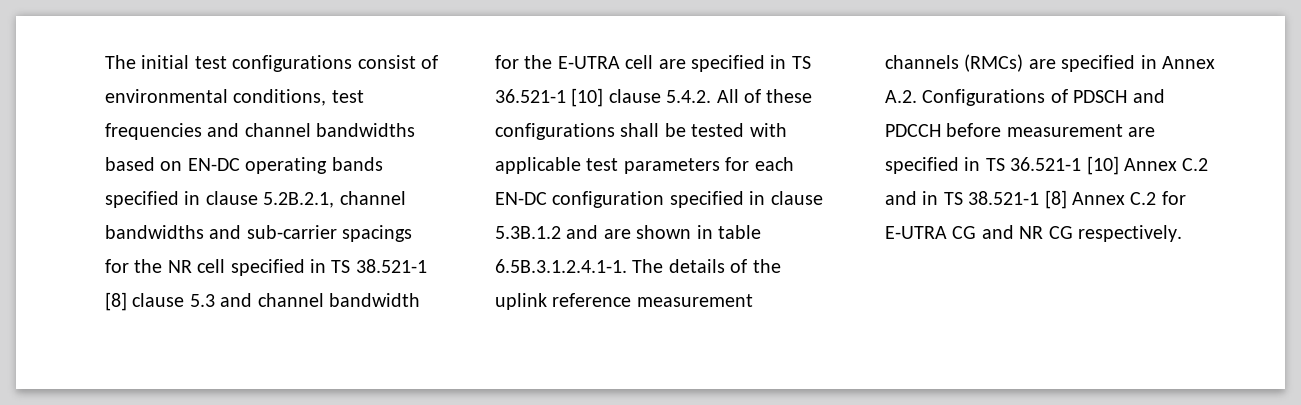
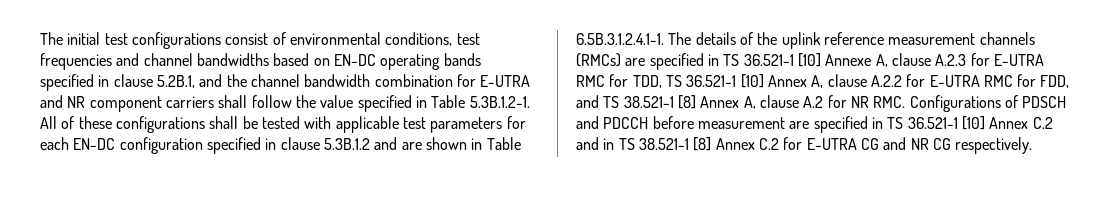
- The initial test configurations consist of environmental conditions, test frequencies and channel bandwidths based on EN-DC operating bands specified in clause 5.2B.2.1, channel bandwidths and sub-carrier spacings for the NR cell specified in TS 38.521-1 [8] clause 5.3 and channel bandwidth for the E-UTRA cell are specified in TS 36.521-1 [10] clause 5.4.2. All of these configurations shall be tested with applicable test parameters for each EN-DC configuration specified in clause 5.3B.1.2 and are shown in table 6.5B.3.1.2.4.1-1. The details of the uplink reference measurement channels (RMCs) are specified in Annex A.2. Configurations of PDSCH and PDCCH before measurement are specified in TS 36.521-1 [10] Annex C.2 and in TS 38.521-1 [8] Annex C.2 for E-UTRA CG and NR CG respectively.
+ The initial test configurations consist of environmental conditions, test frequencies and channel bandwidths based on EN-DC operating bands specified in clause 5.2B.1, and the channel bandwidth combination for E-UTRA and NR component carriers shall follow the value specified in Table 5.3B.1.2-1. All of these configurations shall be tested with applicable test parameters for each EN-DC configuration specified in clause 5.3B.1.2 and are shown in Table 6.5B.3.1.2.4.1-1. The details of the uplink reference measurement channels (RMCs) are specified in TS 36.521-1 [10] Annexe A, clause A.2.3 for E-UTRA RMC for TDD, TS 36.521-1 [10] Annex A, clause A.2.2 for E-UTRA RMC for FDD, and TS 38.521-1 [8] Annex A, clause A.2 for NR RMC. Configurations of PDSCH and PDCCH before measurement are specified in TS 36.521-1 [10] Annex C.2 and in TS 38.521-1 [8] Annex C.2 for E-UTRA CG and NR CG respectively.

